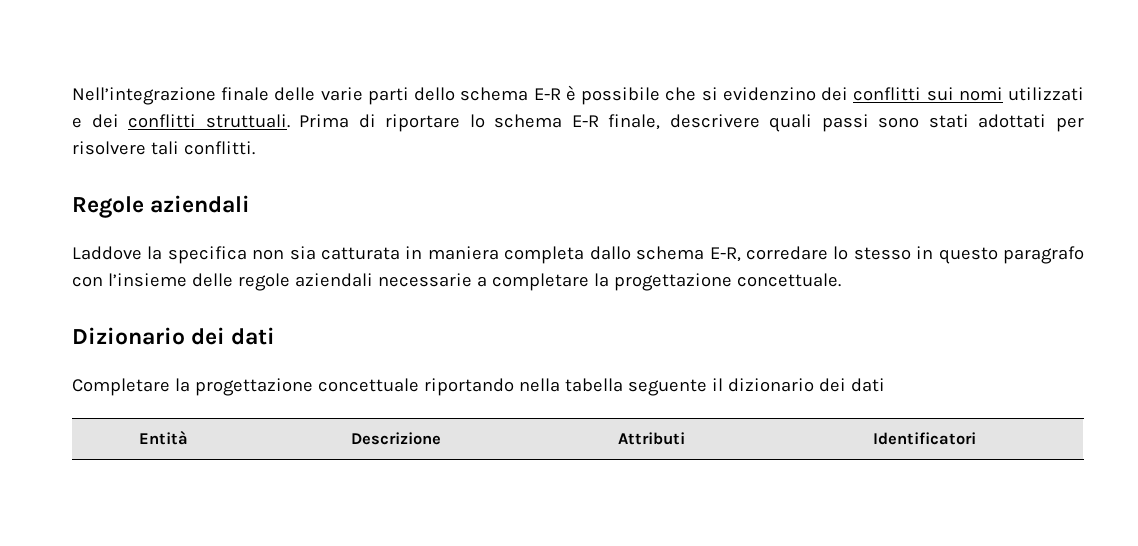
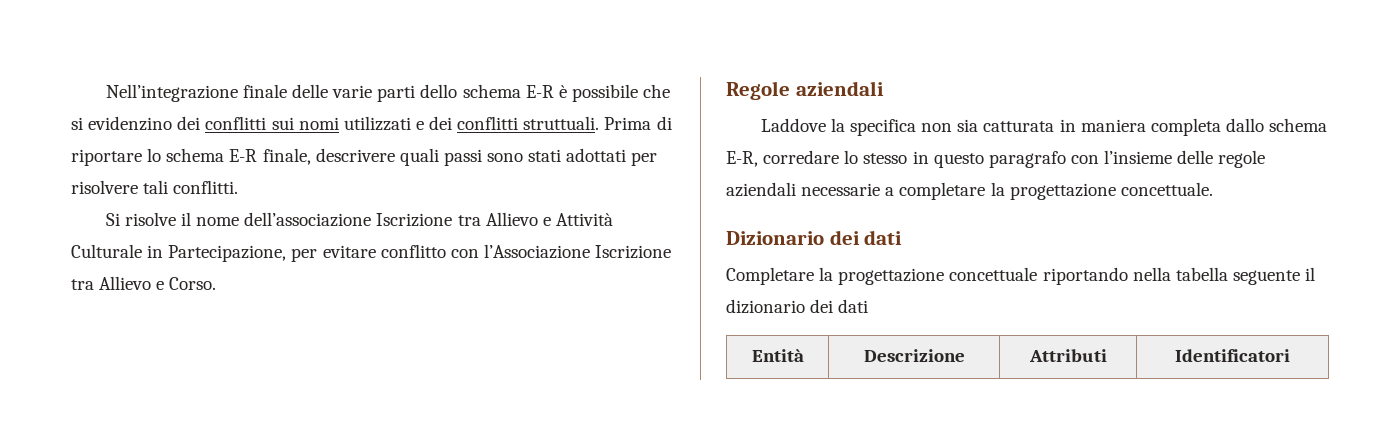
+ Si risolve il nome dell’associazione Iscrizione tra Allievo e Attività Culturale in Partecipazione, per evitare conflitto con l’Associazione Iscrizione tra Allievo e Corso.

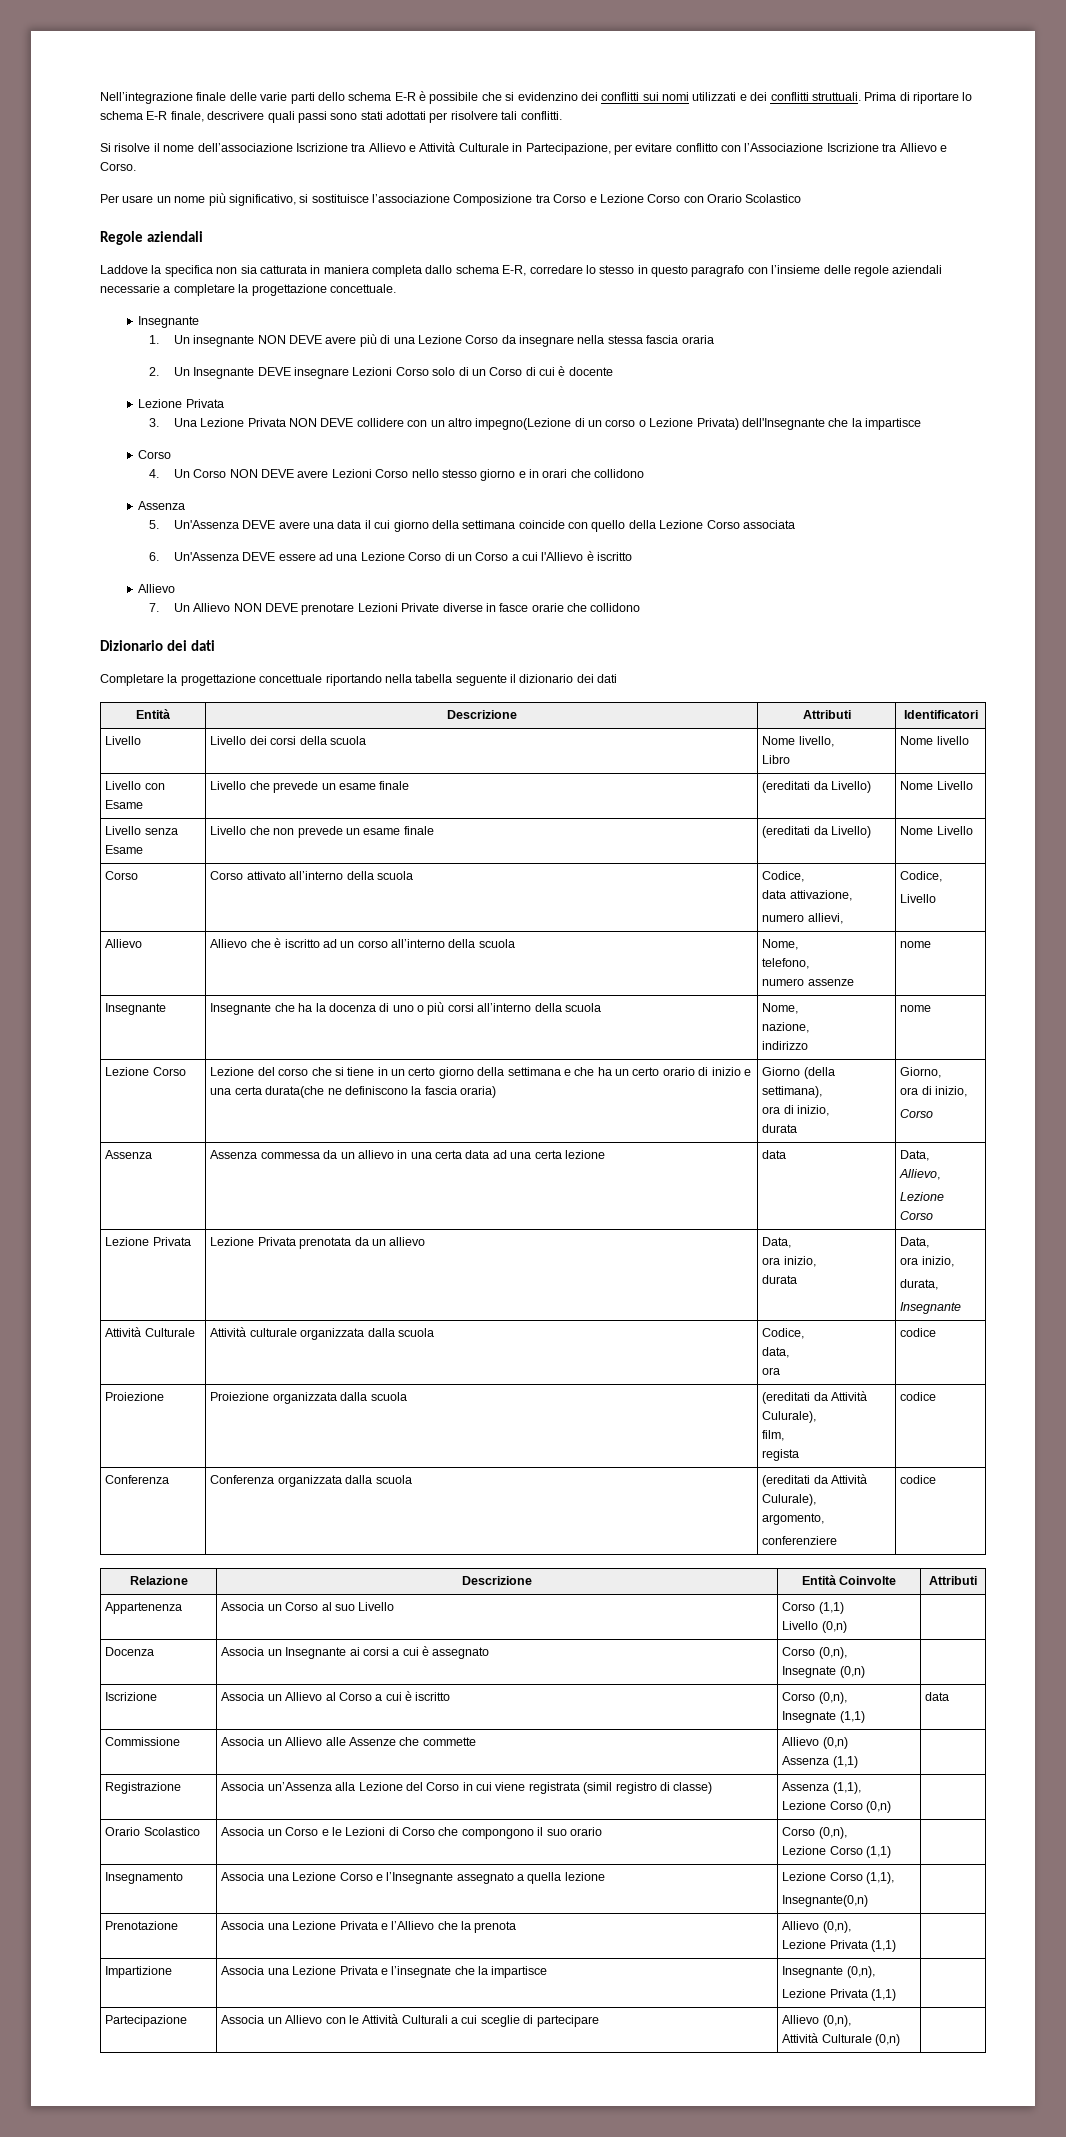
+ Per usare un nome più significativo, si sostituisce l’associazione Composizione tra Corso e Lezione Corso con Orario Scolastico
  Laddove la specifica non sia catturata in maniera completa dallo schema E-R, corredare lo stesso in questo paragrafo con l’insieme delle regole aziendali necessarie a completare la progettazione concettuale.
+ Insegnante
+ 1. Un insegnante NON DEVE avere più di una Lezione Corso da insegnare nella stessa fascia oraria
+ 2. Un Insegnante DEVE insegnare Lezioni Corso solo di un Corso di cui è docente
+ Lezione Privata
+ 3. Una Lezione Privata NON DEVE collidere con un altro impegno(Lezione di un corso o Lezione Privata) dell'Insegnante che la impartisce
+ Corso
+ 4. Un Corso NON DEVE avere Lezioni Corso nello stesso giorno e in orari che collidono
+ Assenza
+ 5. Un'Assenza DEVE avere una data il cui giorno della settimana coincide con quello della Lezione Corso associata
+ 6. Un'Assenza DEVE essere ad una Lezione Corso di un Corso a cui l'Allievo è iscritto
+ Allievo
+ 7. Un Allievo NON DEVE prenotare Lezioni Private diverse in fasce orarie che collidono
+ Livello | Livello dei corsi della scuola | Nome livello,
+ Libro | Nome livello
+ Livello con Esame | Livello che prevede un esame finale | (ereditati da Livello) | Nome Livello
+ Livello senza Esame | Livello che non prevede un esame finale | (ereditati da Livello) | Nome Livello
+ Corso | Corso attivato all’interno della scuola | Codice,
+ data attivazione,
+ numero allievi, | Codice,
+ Livello
+ Allievo | Allievo che è iscritto ad un corso all’interno della scuola | Nome,
+ telefono,
+ numero assenze | nome
+ Insegnante | Insegnante che ha la docenza di uno o più corsi all’interno della scuola | Nome,
+ nazione,
+ indirizzo | nome
+ Lezione Corso | Lezione del corso che si tiene in un certo giorno della settimana e che ha un certo orario di inizio e una certa durata(che ne definiscono la fascia oraria) | Giorno (della settimana),
+ ora di inizio,
+ durata | Giorno,
+ ora di inizio,
+ Corso
+ Assenza | Assenza commessa da un allievo in una certa data ad una certa lezione | data | Data,
+ Allievo,
+ Lezione Corso
+ Lezione Privata | Lezione Privata prenotata da un allievo | Data,
+ ora inizio,
+ durata | Data,
+ ora inizio,
+ durata,
+ Insegnante
+ Attività Culturale | Attività culturale organizzata dalla scuola | Codice,
+ data,
+ ora | codice
+ Proiezione | Proiezione organizzata dalla scuola | (ereditati da Attività Culurale),
+ film,
+ regista | codice
+ Conferenza | Conferenza organizzata dalla scuola | (ereditati da Attività Culurale),
+ argomento,
+ conferenziere | codice
+ Relazione | Descrizione | Entità Coinvolte | Attributi
+ Appartenenza | Associa un Corso al suo Livello | Corso (1,1)
+ Livello (0,n) |
+ Docenza | Associa un Insegnante ai corsi a cui è assegnato | Corso (0,n),
+ Insegnate (0,n) |
+ Iscrizione | Associa un Allievo al Corso a cui è iscritto | Corso (0,n),
+ Insegnate (1,1) | data
+ Commissione | Associa un Allievo alle Assenze che commette | Allievo (0,n)
+ Assenza (1,1) |
+ Registrazione | Associa un’Assenza alla Lezione del Corso in cui viene registrata (simil registro di classe) | Assenza (1,1),
+ Lezione Corso (0,n) |
+ Orario Scolastico | Associa un Corso e le Lezioni di Corso che compongono il suo orario | Corso (0,n),
+ Lezione Corso (1,1) |
+ Insegnamento | Associa una Lezione Corso e l’Insegnante assegnato a quella lezione | Lezione Corso (1,1),
+ Insegnante(0,n) |
+ Prenotazione | Associa una Lezione Privata e l’Allievo che la prenota | Allievo (0,n),
+ Lezione Privata (1,1) |
+ Impartizione | Associa una Lezione Privata e l’insegnate che la impartisce | Insegnante (0,n),
+ Lezione Privata (1,1) |
+ Partecipazione | Associa un Allievo con le Attività Culturali a cui sceglie di partecipare | Allievo (0,n),
+ Attività Culturale (0,n) |

